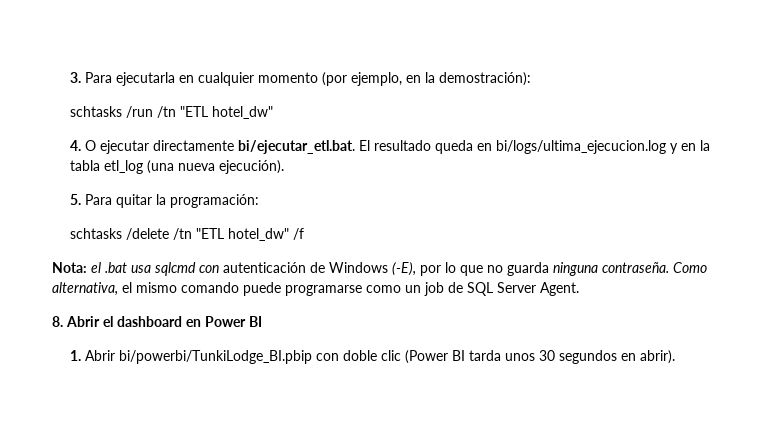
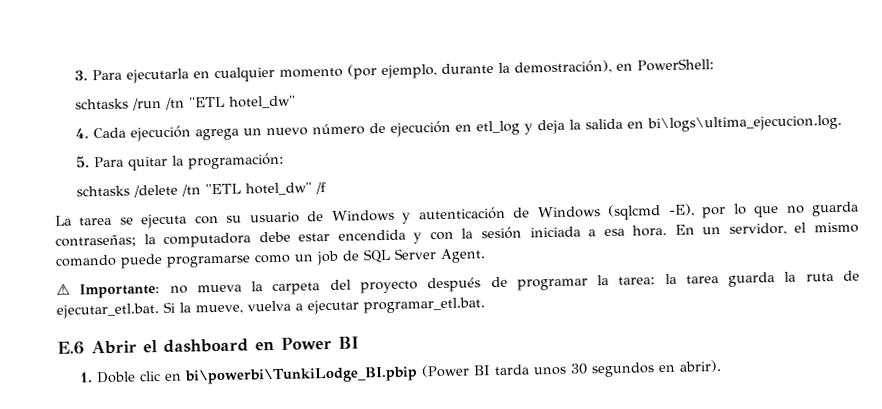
- 3. Para ejecutarla en cualquier momento (por ejemplo, en la demostración):
+ 3. Para ejecutarla en cualquier momento (por ejemplo, durante la demostración), en PowerShell:
- 4. O ejecutar directamente bi/ejecutar_etl.bat. El resultado queda en bi/logs/ultima_ejecucion.log y en la tabla etl_log (una nueva ejecución).
+ 4. Cada ejecución agrega un nuevo número de ejecución en etl_log y deja la salida en bi\logs\ultima_ejecucion.log.
- Nota: el .bat usa sqlcmd con autenticación de Windows (-E), por lo que no guarda ninguna contraseña. Como alternativa, el mismo comando puede programarse como un job de SQL Server Agent.
+ La tarea se ejecuta con su usuario de Windows y autenticación de Windows (sqlcmd -E), por lo que no guarda contraseñas; la computadora debe estar encendida y con la sesión iniciada a esa hora. En un servidor, el mismo comando puede programarse como un job de SQL Server Agent.
- 8. Abrir el dashboard en Power BI
+ ⚠ Importante: no mueva la carpeta del proyecto después de programar la tarea: la tarea guarda la ruta de ejecutar_etl.bat. Si la mueve, vuelva a ejecutar programar_etl.bat.
+ E.6 Abrir el dashboard en Power BI
- 1. Abrir bi/powerbi/TunkiLodge_BI.pbip con doble clic (Power BI tarda unos 30 segundos en abrir).
+ 1. Doble clic en bi\powerbi\TunkiLodge_BI.pbip (Power BI tarda unos 30 segundos en abrir).

